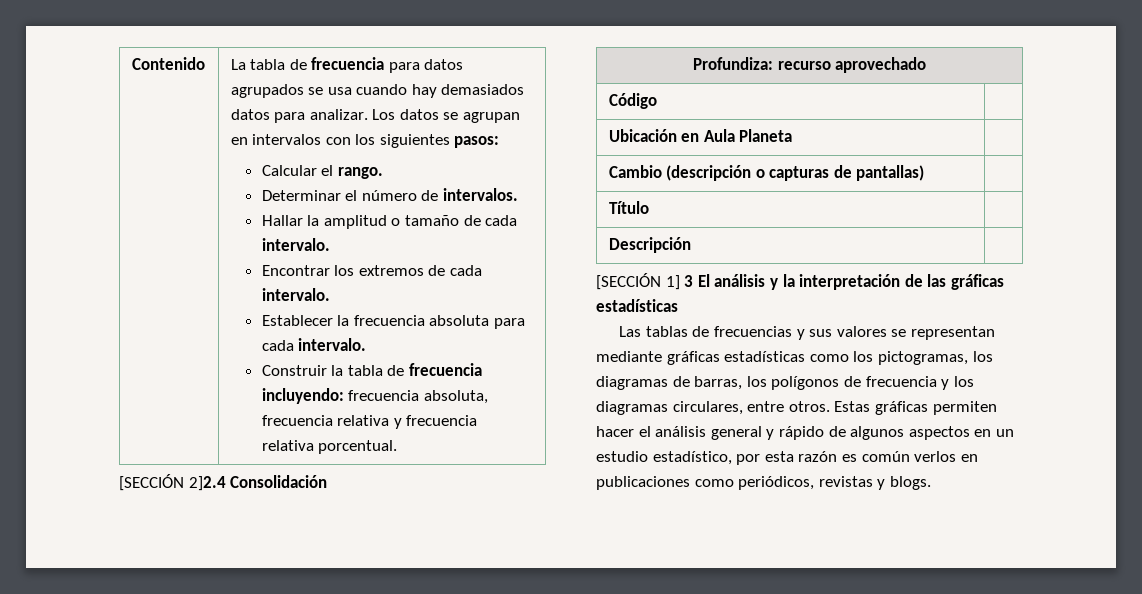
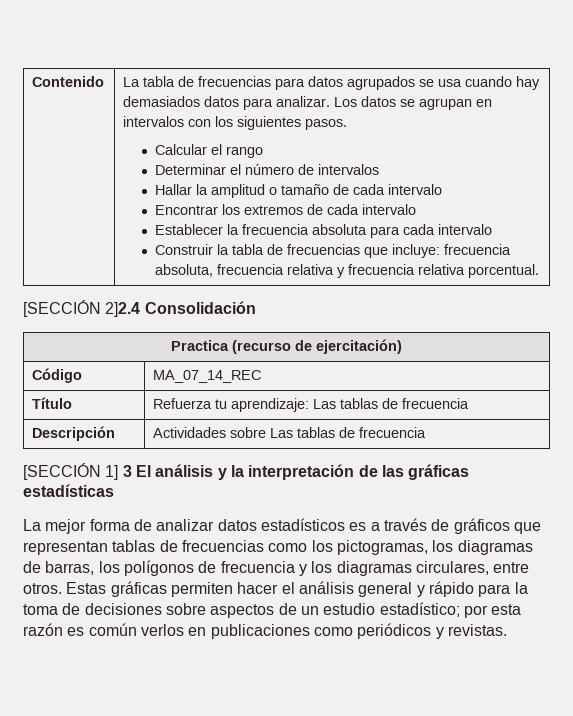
- La tabla de frecuencia para datos agrupados se usa cuando hay demasiados datos para analizar.
+ La tabla de frecuencias para datos agrupados se usa cuando hay demasiados datos para analizar.
- Los datos se agrupan en intervalos con los siguientes pasos:
+ Los datos se agrupan en intervalos con los siguientes pasos.
- Calcular el rango.
+ Calcular el rango
- Determinar el número de intervalos.
+ Determinar el número de intervalos
- Hallar la amplitud o tamaño de cada intervalo.
+ Hallar la amplitud o tamaño de cada intervalo
- Encontrar los extremos de cada intervalo.
+ Encontrar los extremos de cada intervalo
- Establecer la frecuencia absoluta para cada intervalo.
+ Establecer la frecuencia absoluta para cada intervalo
- Construir la tabla de frecuencia incluyendo: frecuencia absoluta, frecuencia relativa y frecuencia relativa porcentual.
+ Construir la tabla de frecuencias que incluye: frecuencia absoluta, frecuencia relativa y frecuencia relativa porcentual.
- Profundiza: recurso aprovechado
- Código |
- Ubicación en Aula Planeta |
- Cambio (descripción o capturas de pantallas) |
- Título |
- Descripción |
+ Practica (recurso de ejercitación)
+ Código | MA_07_14_REC
+ Título | Refuerza tu aprendizaje: Las tablas de frecuencia
+ Descripción | Actividades sobre Las tablas de frecuencia
- Las tablas de frecuencias y sus valores se representan mediante gráficas estadísticas como los pictogramas, los diagramas de barras, los polígonos de frecuencia y los diagramas circulares, entre otros.
+ La mejor forma de analizar datos estadísticos es a través de gráficos que representan tablas de frecuencias como los pictogramas, los diagramas de barras, los polígonos de frecuencia y los diagramas circulares, entre otros.
- Estas gráficas permiten hacer el análisis general y rápido de algunos aspectos en un estudio estadístico, por esta razón es común verlos en publicaciones como periódicos, revistas y blogs.
+ Estas gráficas permiten hacer el análisis general y rápido para la toma de decisiones sobre aspectos de un estudio estadístico; por esta razón es común verlos en publicaciones como periódicos y revistas.

